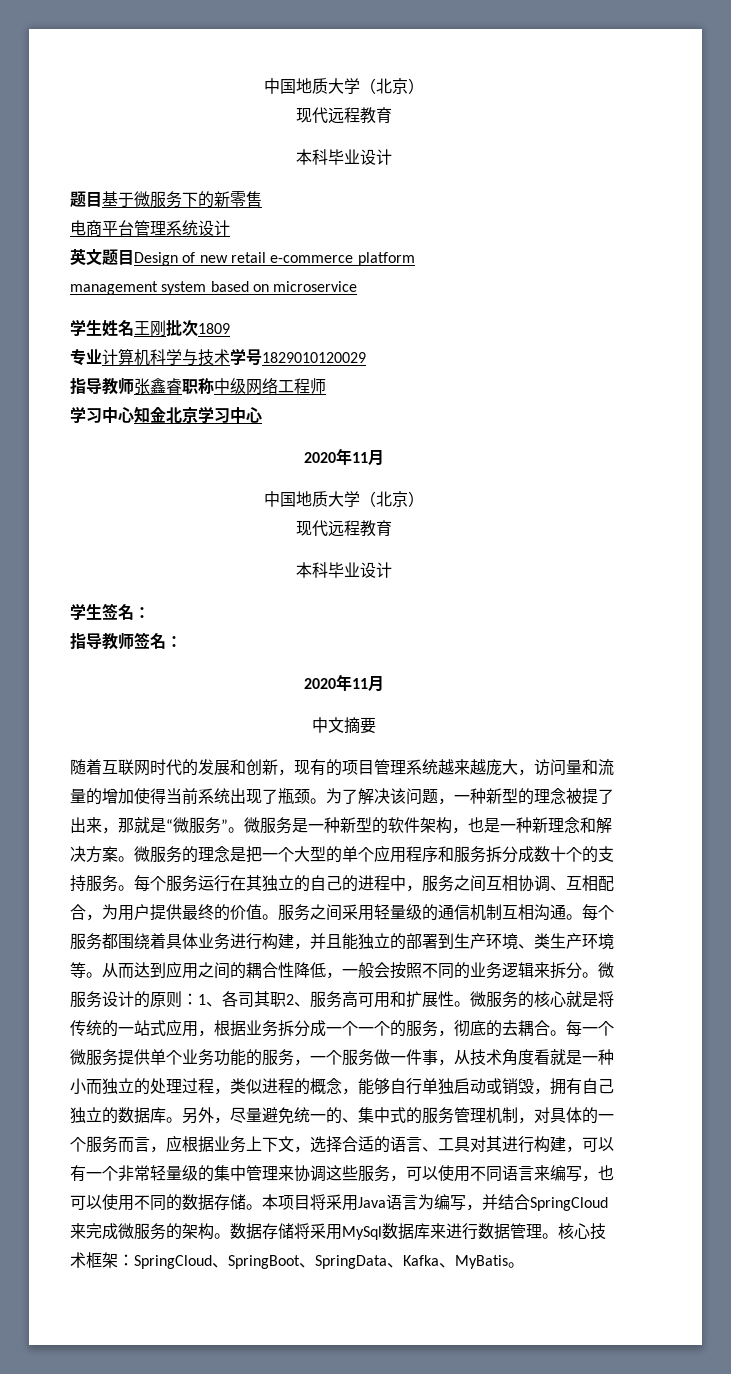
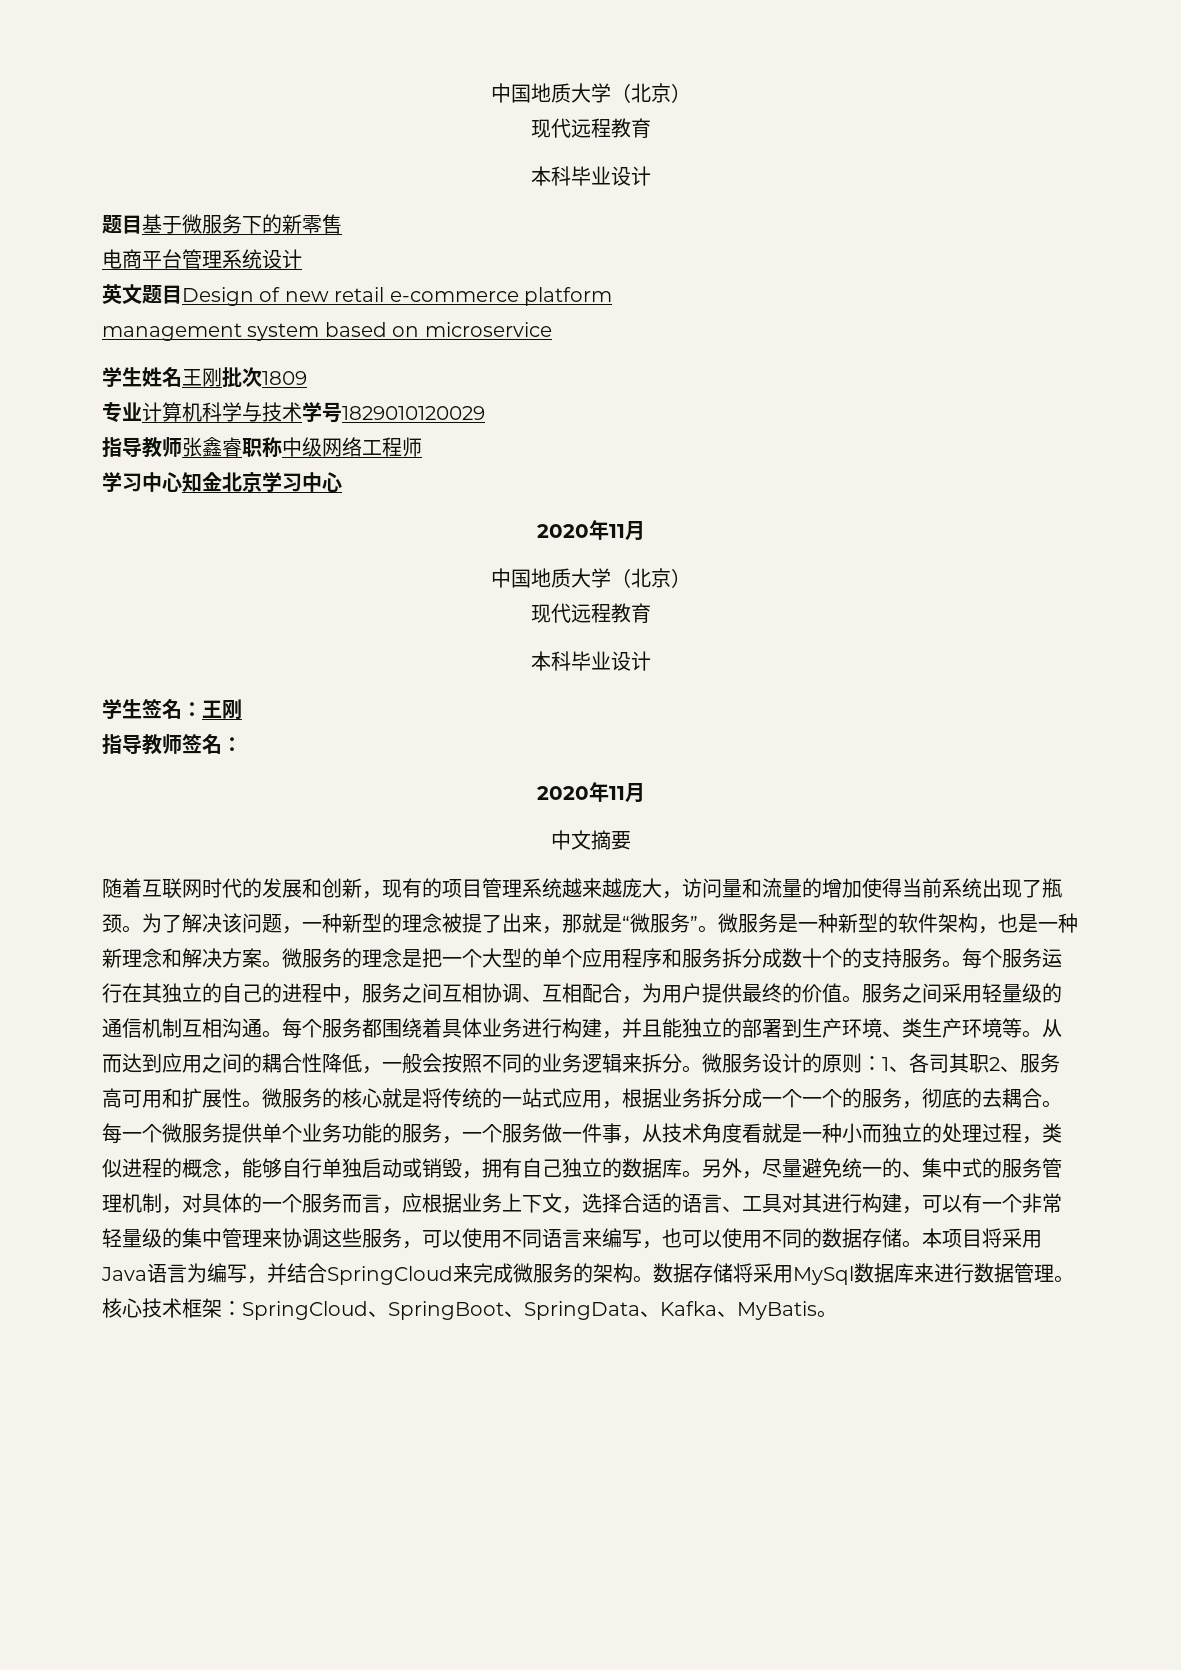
- 学生签名：
+ 学生签名：王刚

